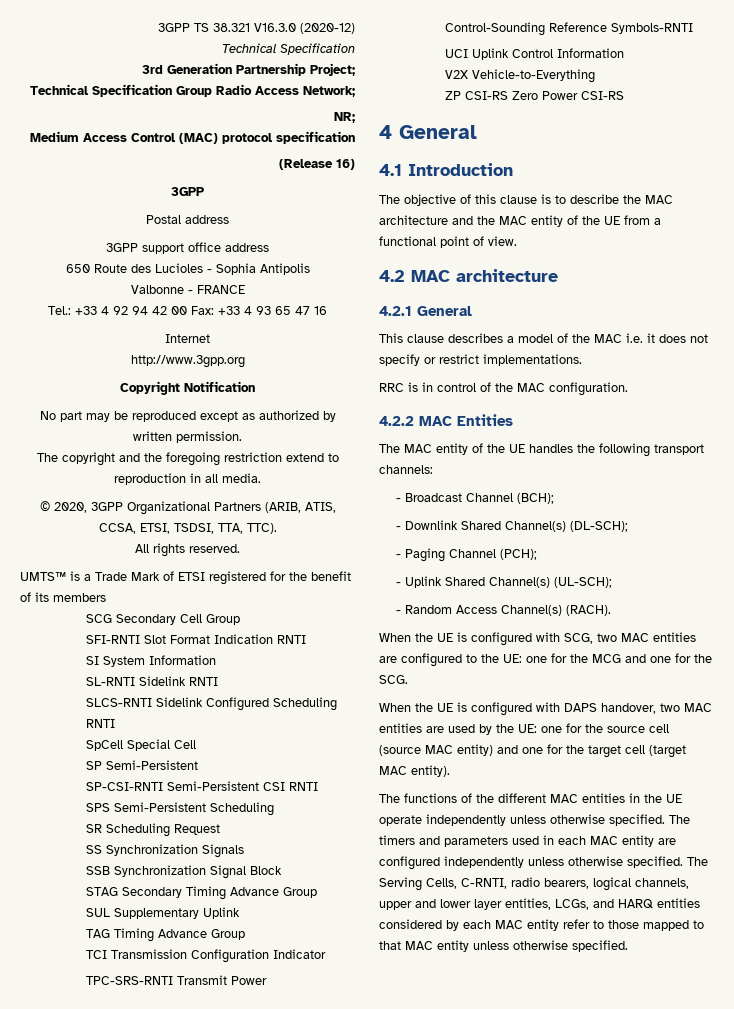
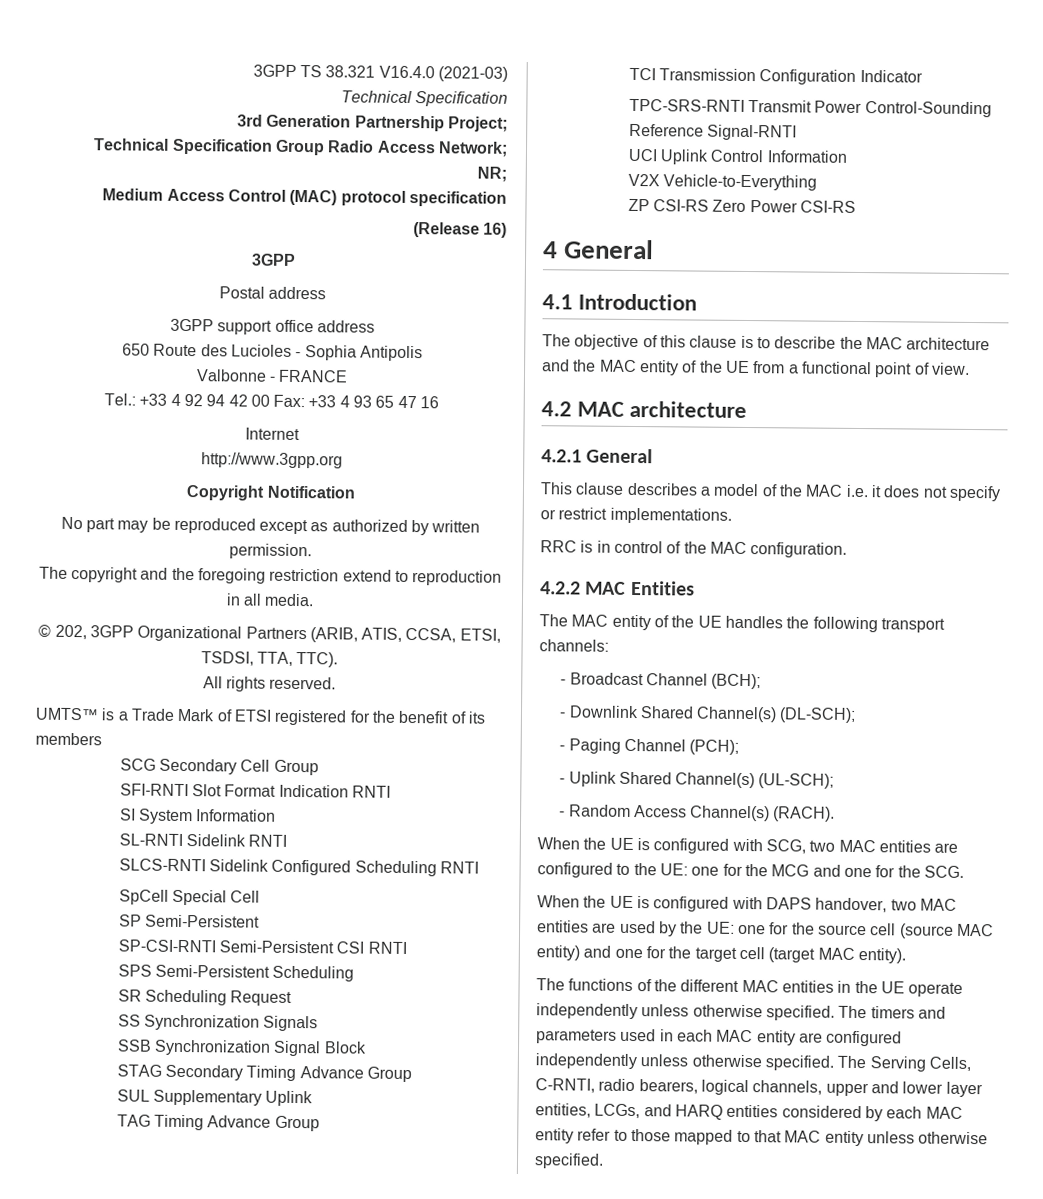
- 3GPP TS 38.321 V16.3.0 (2020-12)
+ 3GPP TS 38.321 V16.4.0 (2021-03)
- © 2020, 3GPP Organizational Partners (ARIB, ATIS, CCSA, ETSI, TSDSI, TTA, TTC).
+ © 202, 3GPP Organizational Partners (ARIB, ATIS, CCSA, ETSI, TSDSI, TTA, TTC).
- TPC-SRS-RNTI Transmit Power Control-Sounding Reference Symbols-RNTI
+ TPC-SRS-RNTI Transmit Power Control-Sounding Reference Signal-RNTI

